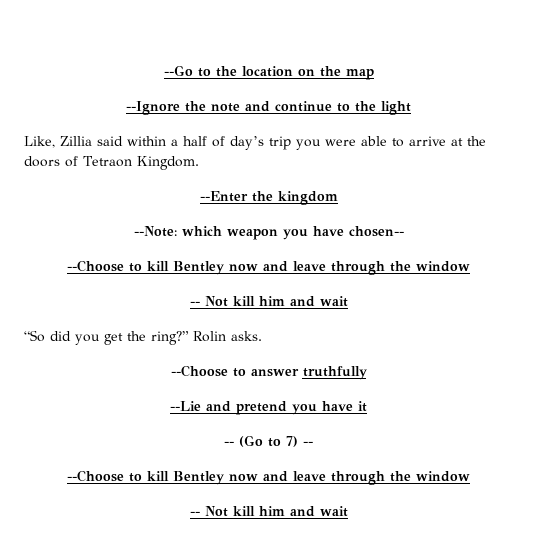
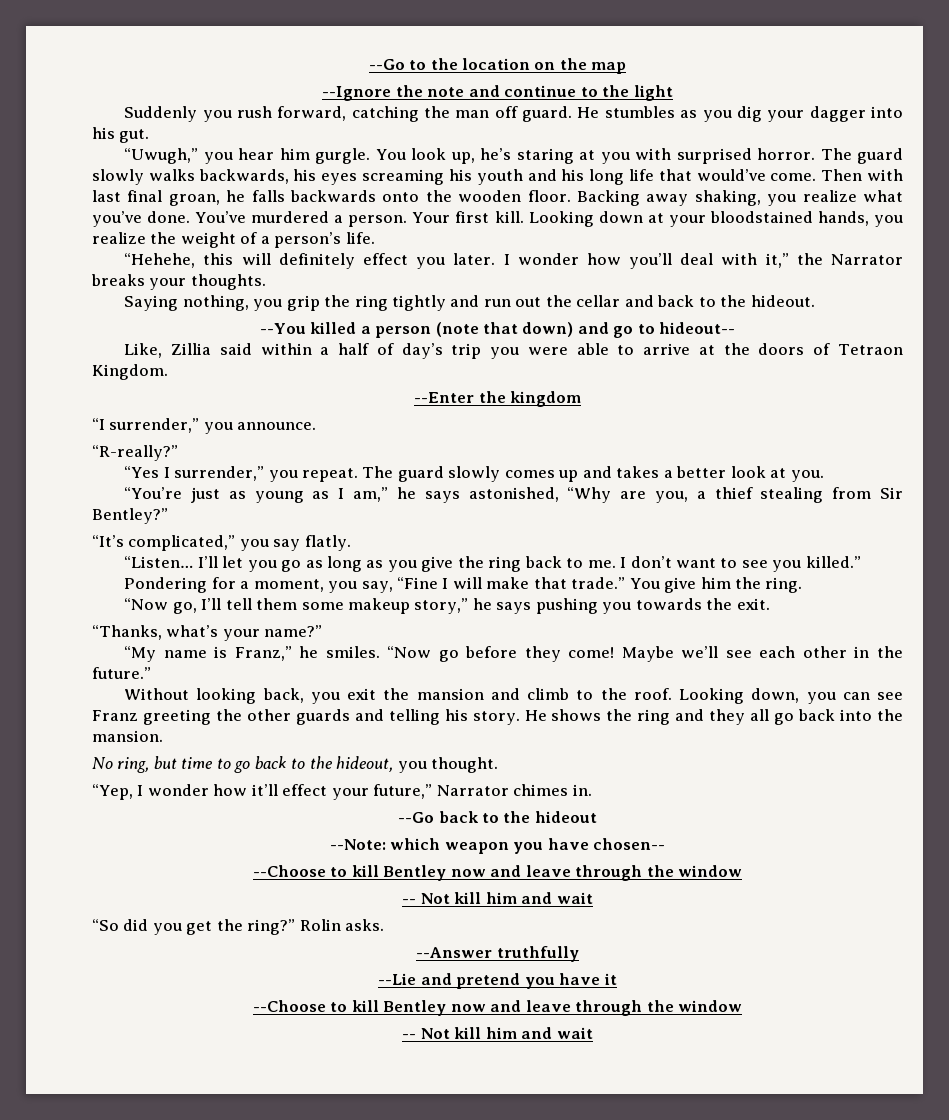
+ Suddenly you rush forward, catching the man off guard. He stumbles as you dig your dagger into his gut.
+ “Uwugh,” you hear him gurgle. You look up, he’s staring at you with surprised horror. The guard slowly walks backwards, his eyes screaming his youth and his long life that would’ve come. Then with last final groan, he falls backwards onto the wooden floor. Backing away shaking, you realize what you’ve done. You’ve murdered a person. Your first kill. Looking down at your bloodstained hands, you realize the weight of a person’s life.
+ “Hehehe, this will definitely effect you later. I wonder how you’ll deal with it,” the Narrator breaks your thoughts.
+ Saying nothing, you grip the ring tightly and run out the cellar and back to the hideout.
+ --You killed a person (note that down) and go to hideout--
+ “I surrender,” you announce.
+ “R-really?”
+ “Yes I surrender,” you repeat. The guard slowly comes up and takes a better look at you.
+ “You’re just as young as I am,” he says astonished, “Why are you, a thief stealing from Sir Bentley?”
+ “It’s complicated,” you say flatly.
+ “Listen… I’ll let you go as long as you give the ring back to me. I don’t want to see you killed.”
+ Pondering for a moment, you say, “Fine I will make that trade.” You give him the ring.
+ “Now go, I’ll tell them some makeup story,” he says pushing you towards the exit.
+ “Thanks, what’s your name?”
+ “My name is Franz,” he smiles. “Now go before they come! Maybe we’ll see each other in the future.”
+ Without looking back, you exit the mansion and climb to the roof. Looking down, you can see Franz greeting the other guards and telling his story. He shows the ring and they all go back into the mansion.
+ No ring, but time to go back to the hideout, you thought.
+ “Yep, I wonder how it’ll effect your future,” Narrator chimes in.
+ --Go back to the hideout
- --Choose to answer truthfully
+ --Answer truthfully
- -- (Go to 7) --

